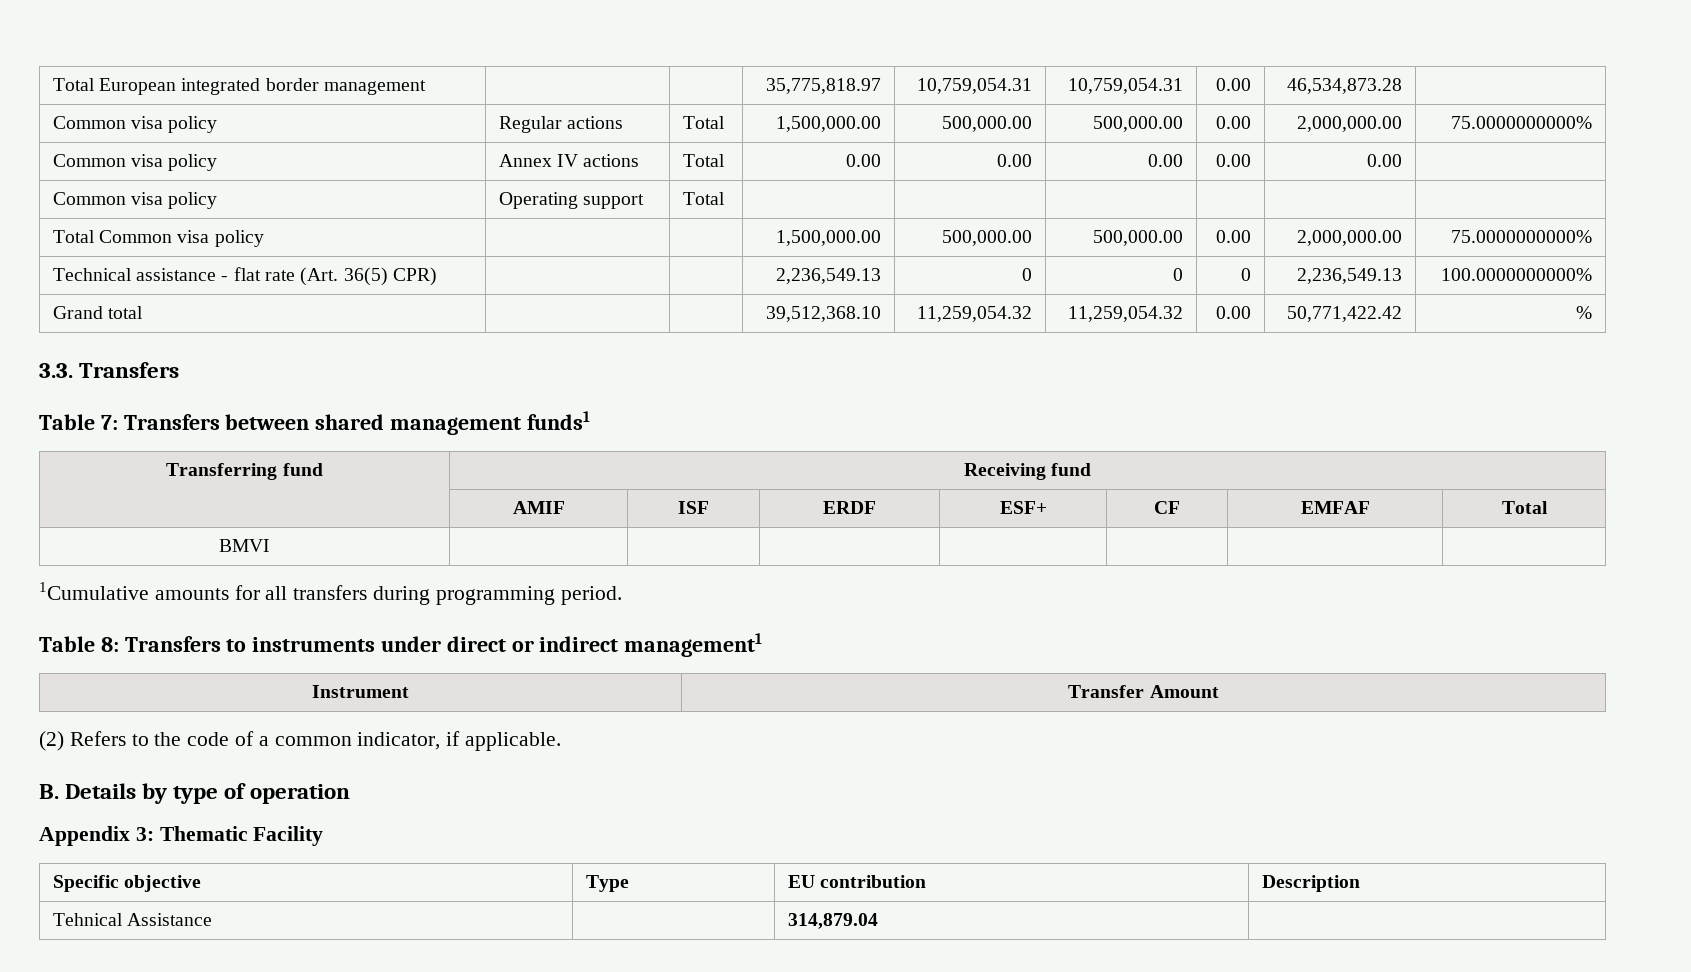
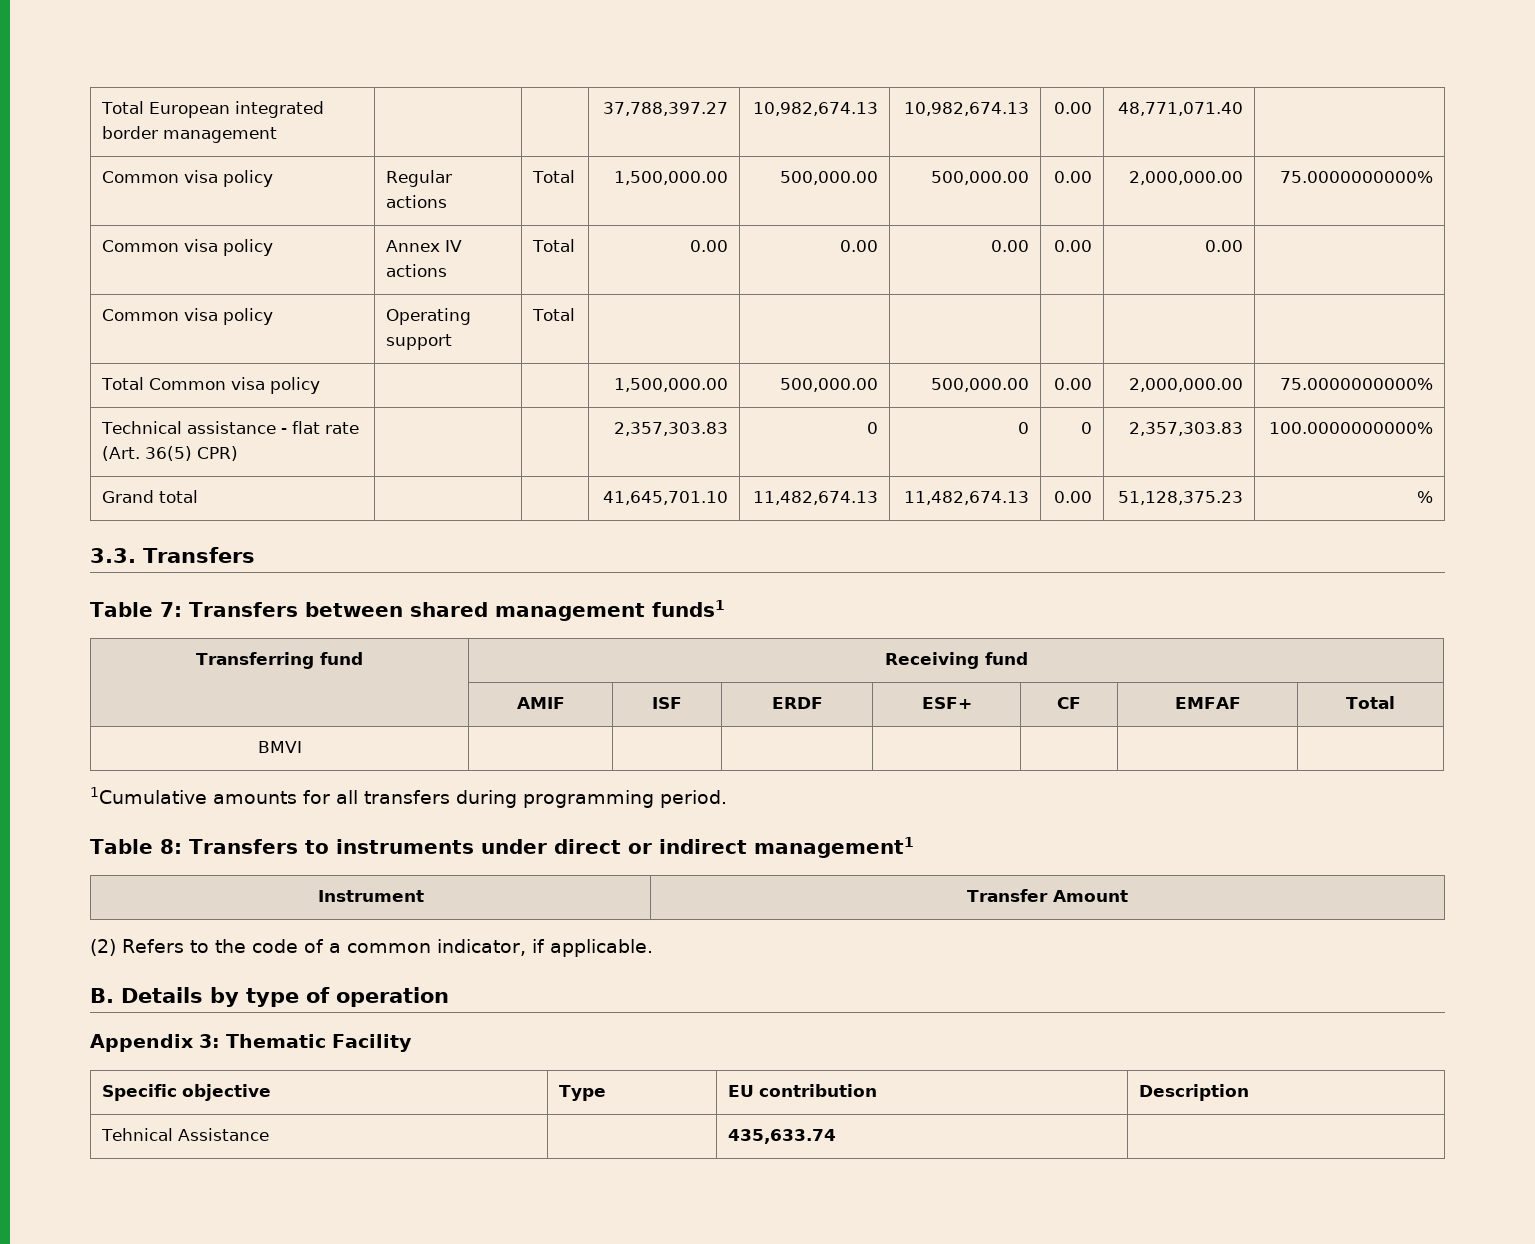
- Total European integrated border management | | | 35,775,818.97 | 10,759,054.31 | 10,759,054.31 | 0.00 | 46,534,873.28 |
+ Total European integrated border management | | | 37,788,397.27 | 10,982,674.13 | 10,982,674.13 | 0.00 | 48,771,071.40 |
- Technical assistance - flat rate (Art. 36(5) CPR) | | | 2,236,549.13 | 0 | 0 | 0 | 2,236,549.13 | 100.0000000000%
+ Technical assistance - flat rate (Art. 36(5) CPR) | | | 2,357,303.83 | 0 | 0 | 0 | 2,357,303.83 | 100.0000000000%
- Grand total | | | 39,512,368.10 | 11,259,054.32 | 11,259,054.32 | 0.00 | 50,771,422.42 | %
+ Grand total | | | 41,645,701.10 | 11,482,674.13 | 11,482,674.13 | 0.00 | 51,128,375.23 | %
- Tehnical Assistance | | 314,879.04 |
+ Tehnical Assistance | | 435,633.74 |

